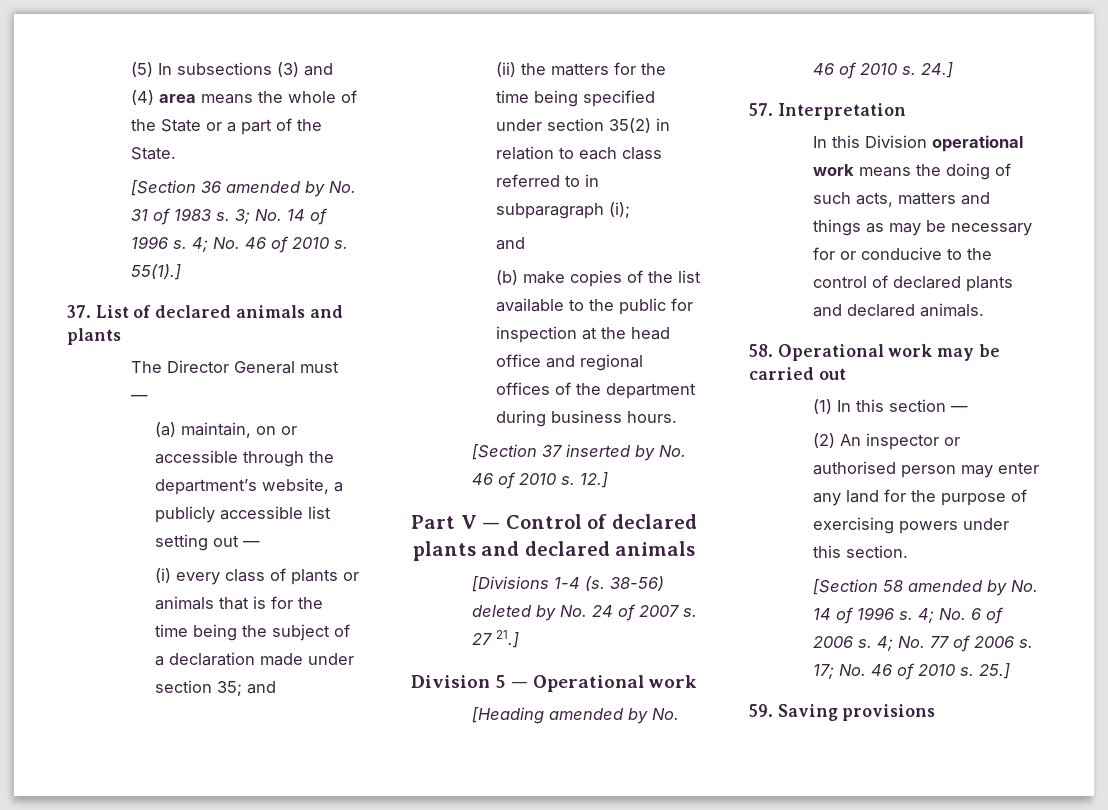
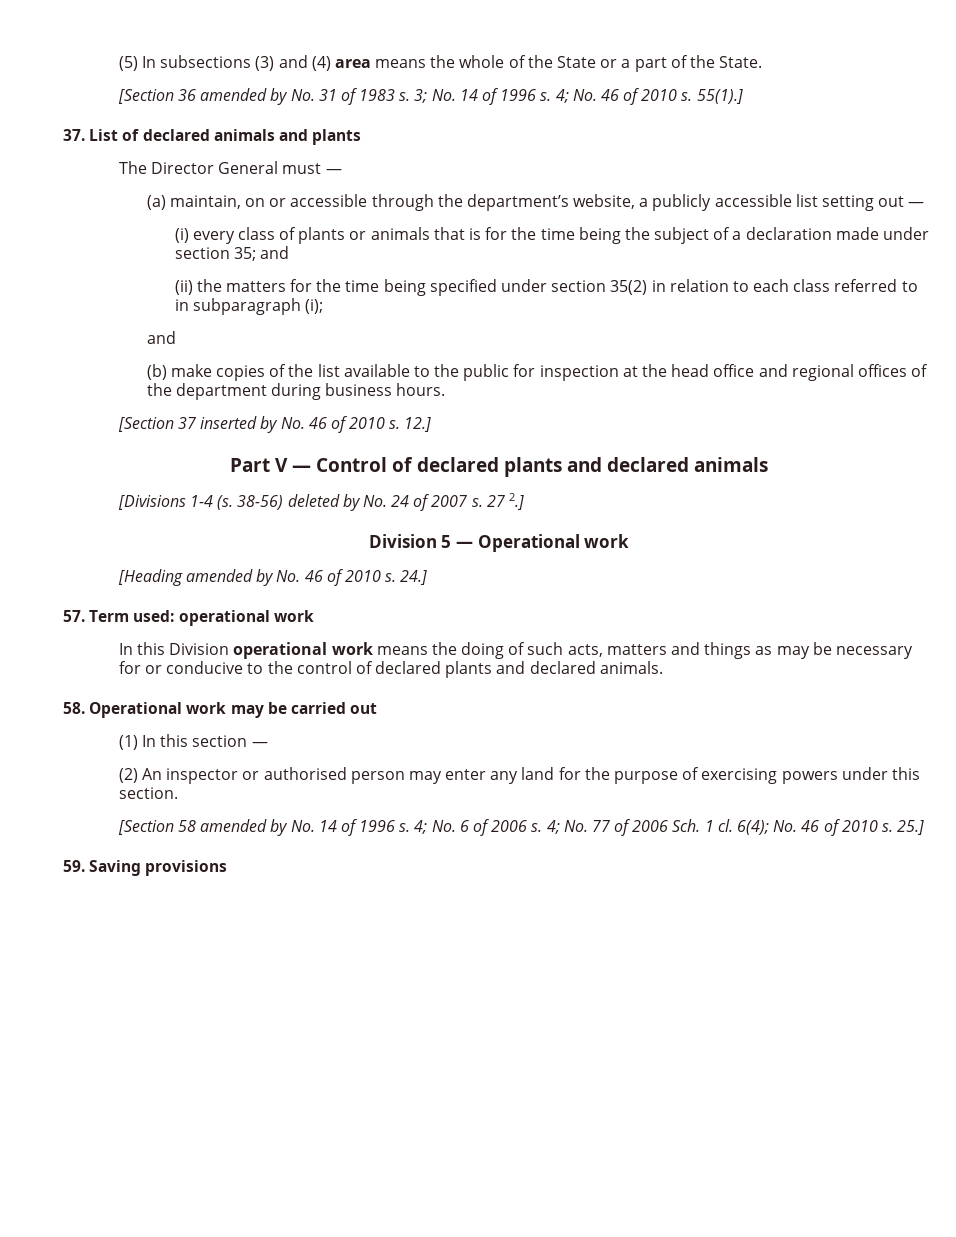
- 27 21.]
+ 27 2.]
- 57. Interpretation
+ 57. Term used: operational work
- 4; No. 77 of 2006 s. 17; No. 46 of 2010 s.
+ 4; No. 77 of 2006 Sch. 1 cl. 6(4); No. 46 of 2010 s.

